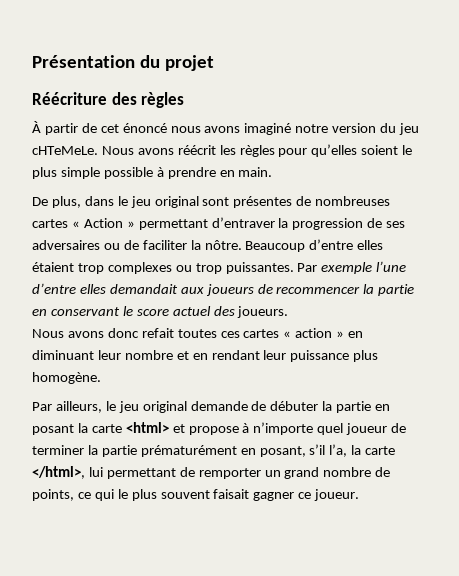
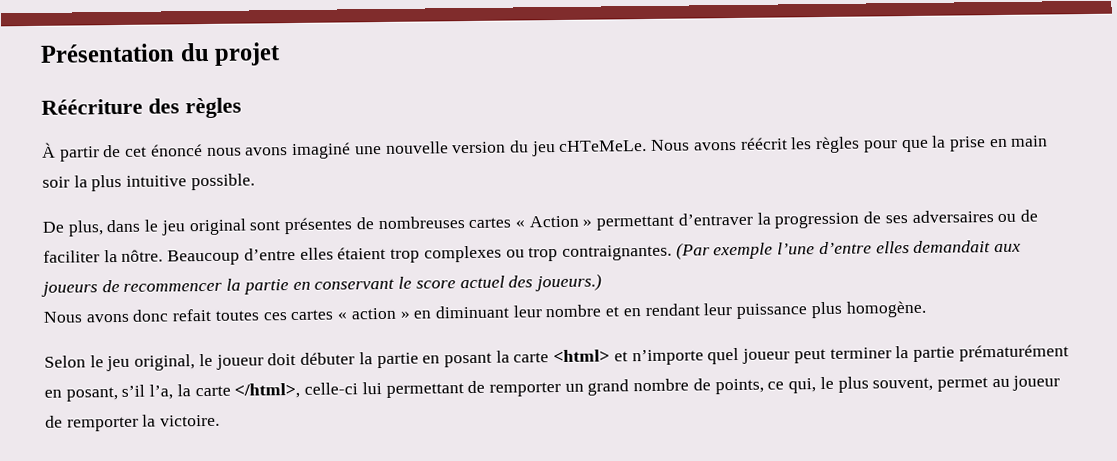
- À partir de cet énoncé nous avons imaginé notre version du jeu cHTeMeLe.
+ À partir de cet énoncé nous avons imaginé une nouvelle version du jeu cHTeMeLe.
- Nous avons réécrit les règles pour qu’elles soient le plus simple possible à prendre en main.
+ Nous avons réécrit les règles pour que la prise en main soir la plus intuitive possible.
- Beaucoup d’entre elles étaient trop complexes ou trop puissantes. Par exemple l’une d’entre elles demandait aux joueurs de recommencer la partie en conservant le score actuel des joueurs.
+ Beaucoup d’entre elles étaient trop complexes ou trop contraignantes. (Par exemple l’une d’entre elles demandait aux joueurs de recommencer la partie en conservant le score actuel des joueurs.)
- Par ailleurs, le jeu original demande de débuter la partie en posant la carte <html> et propose à n’importe quel joueur de terminer la partie prématurément en posant, s’il l’a, la carte </html>, lui permettant de remporter un grand nombre de points, ce qui le plus souvent faisait gagner ce joueur.
+ Selon le jeu original, le joueur doit débuter la partie en posant la carte <html> et n’importe quel joueur peut terminer la partie prématurément en posant, s’il l’a, la carte </html>, celle-ci lui permettant de remporter un grand nombre de points, ce qui, le plus souvent, permet au joueur de remporter la victoire.

